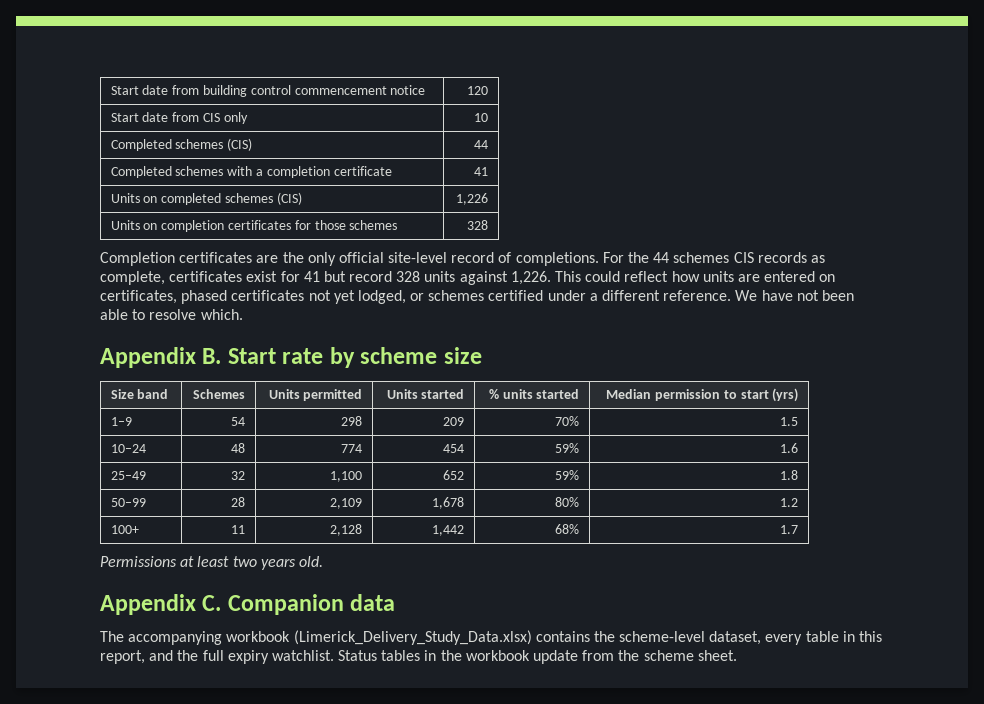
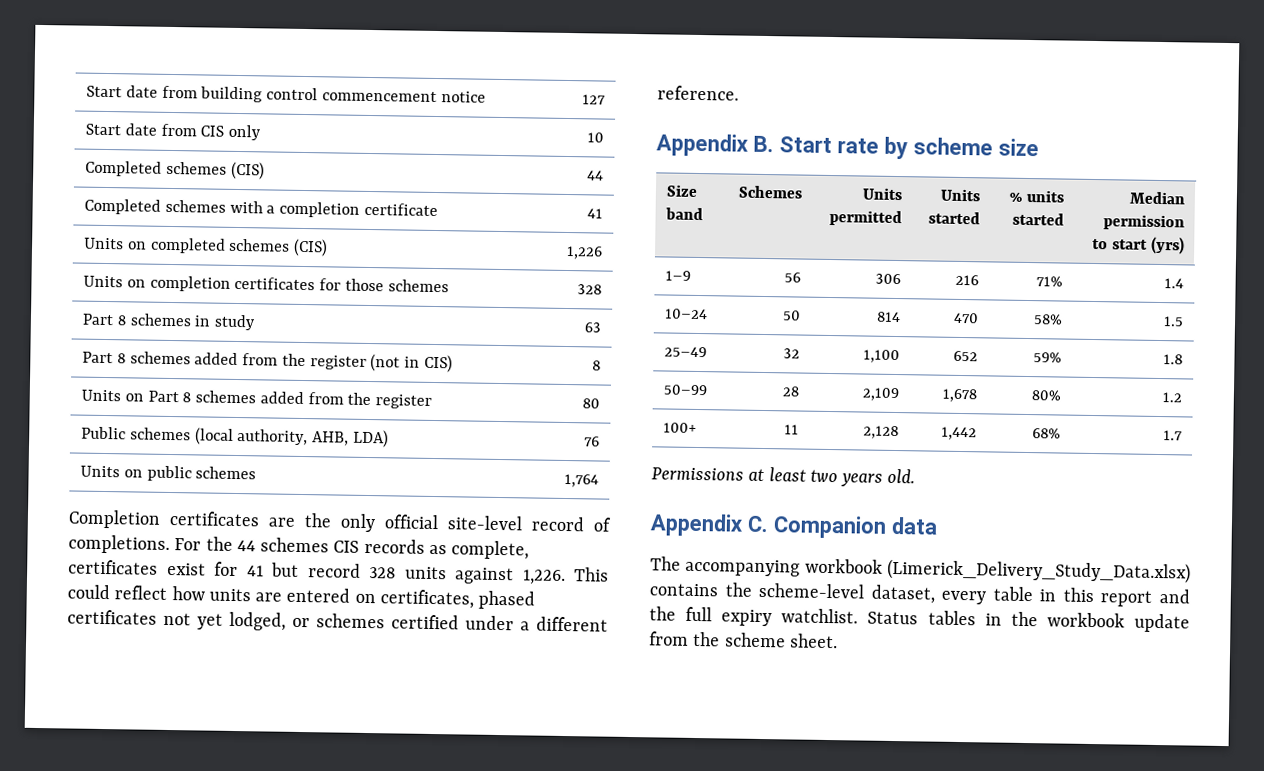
- Start date from building control commencement notice | 120
+ Start date from building control commencement notice | 127
+ Part 8 schemes in study | 63
+ Part 8 schemes added from the register (not in CIS) | 8
+ Units on Part 8 schemes added from the register | 80
+ Public schemes (local authority, AHB, LDA) | 76
+ Units on public schemes | 1,764
- We have not been able to resolve which.
- 1–9 | 54 | 298 | 209 | 70% | 1.5
- 10–24 | 48 | 774 | 454 | 59% | 1.6
+ 1–9 | 56 | 306 | 216 | 71% | 1.4
+ 10–24 | 50 | 814 | 470 | 58% | 1.5
- The accompanying workbook (Limerick_Delivery_Study_Data.xlsx) contains the scheme-level dataset, every table in this report, and the full expiry watchlist.
+ The accompanying workbook (Limerick_Delivery_Study_Data.xlsx) contains the scheme-level dataset, every table in this report and the full expiry watchlist.

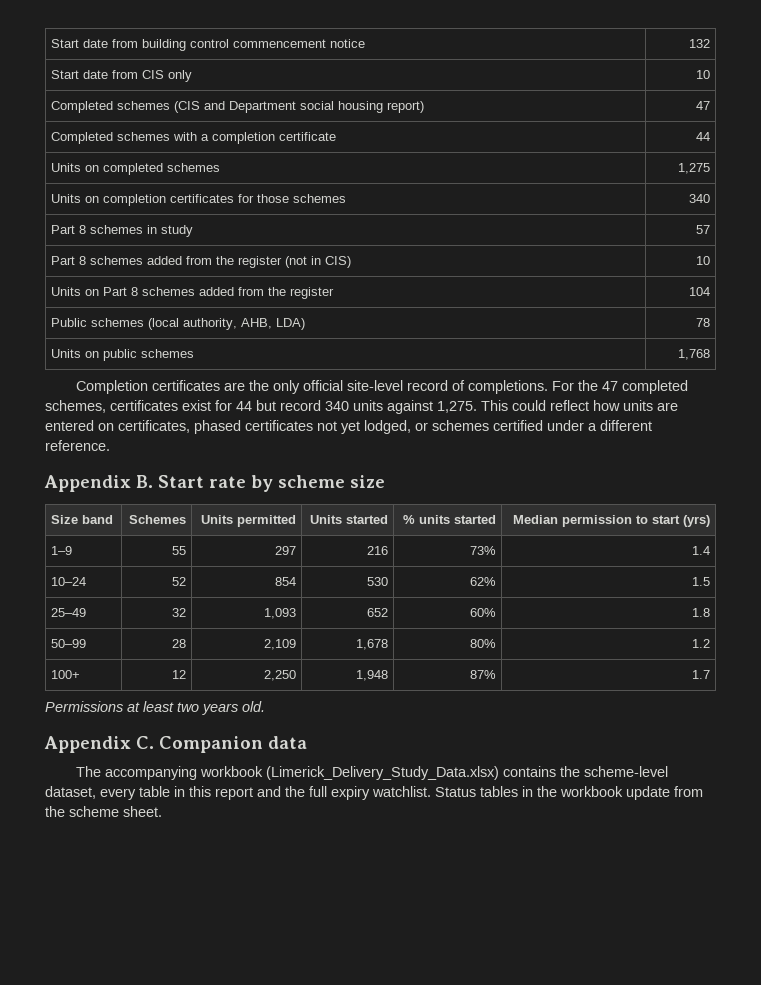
- Start date from building control commencement notice | 127
+ Start date from building control commencement notice | 132
- Completed schemes (CIS) | 44
+ Completed schemes (CIS and Department social housing report) | 47
- Completed schemes with a completion certificate | 41
+ Completed schemes with a completion certificate | 44
- Units on completed schemes (CIS) | 1,226
+ Units on completed schemes | 1,275
- Units on completion certificates for those schemes | 328
+ Units on completion certificates for those schemes | 340
- Part 8 schemes in study | 63
+ Part 8 schemes in study | 57
- Part 8 schemes added from the register (not in CIS) | 8
+ Part 8 schemes added from the register (not in CIS) | 10
- Units on Part 8 schemes added from the register | 80
+ Units on Part 8 schemes added from the register | 104
- Public schemes (local authority, AHB, LDA) | 76
+ Public schemes (local authority, AHB, LDA) | 78
- Units on public schemes | 1,764
+ Units on public schemes | 1,768
- For the 44 schemes CIS records as complete, certificates exist for 41 but record 328 units against 1,226.
+ For the 47 completed schemes, certificates exist for 44 but record 340 units against 1,275.
- 1–9 | 56 | 306 | 216 | 71% | 1.4
+ 1–9 | 55 | 297 | 216 | 73% | 1.4
- 10–24 | 50 | 814 | 470 | 58% | 1.5
+ 10–24 | 52 | 854 | 530 | 62% | 1.5
- 25–49 | 32 | 1,100 | 652 | 59% | 1.8
+ 25–49 | 32 | 1,093 | 652 | 60% | 1.8
- 100+ | 11 | 2,128 | 1,442 | 68% | 1.7
+ 100+ | 12 | 2,250 | 1,948 | 87% | 1.7

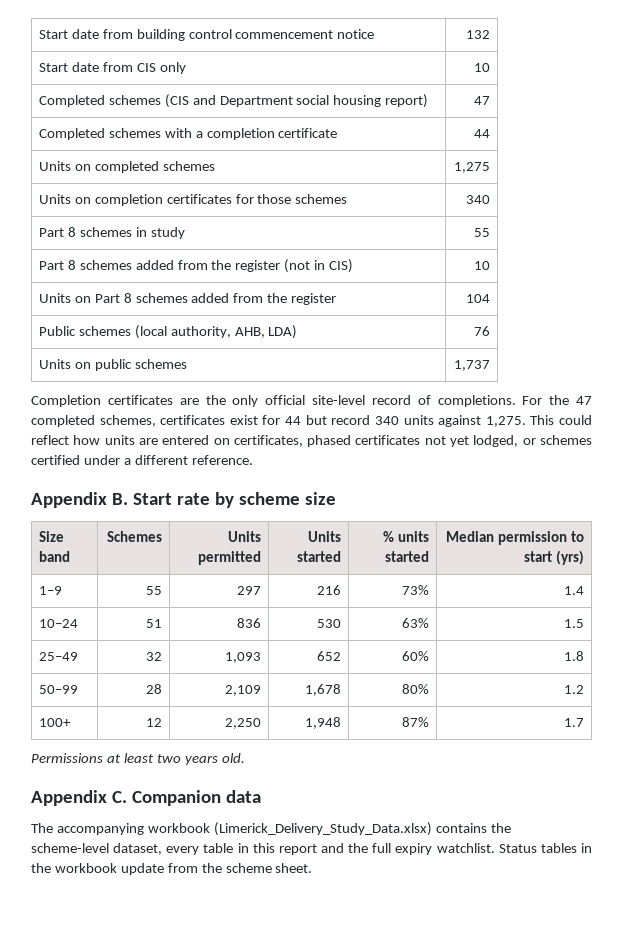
- Part 8 schemes in study | 57
+ Part 8 schemes in study | 55
- Public schemes (local authority, AHB, LDA) | 78
+ Public schemes (local authority, AHB, LDA) | 76
- Units on public schemes | 1,768
+ Units on public schemes | 1,737
- 10–24 | 52 | 854 | 530 | 62% | 1.5
+ 10–24 | 51 | 836 | 530 | 63% | 1.5

